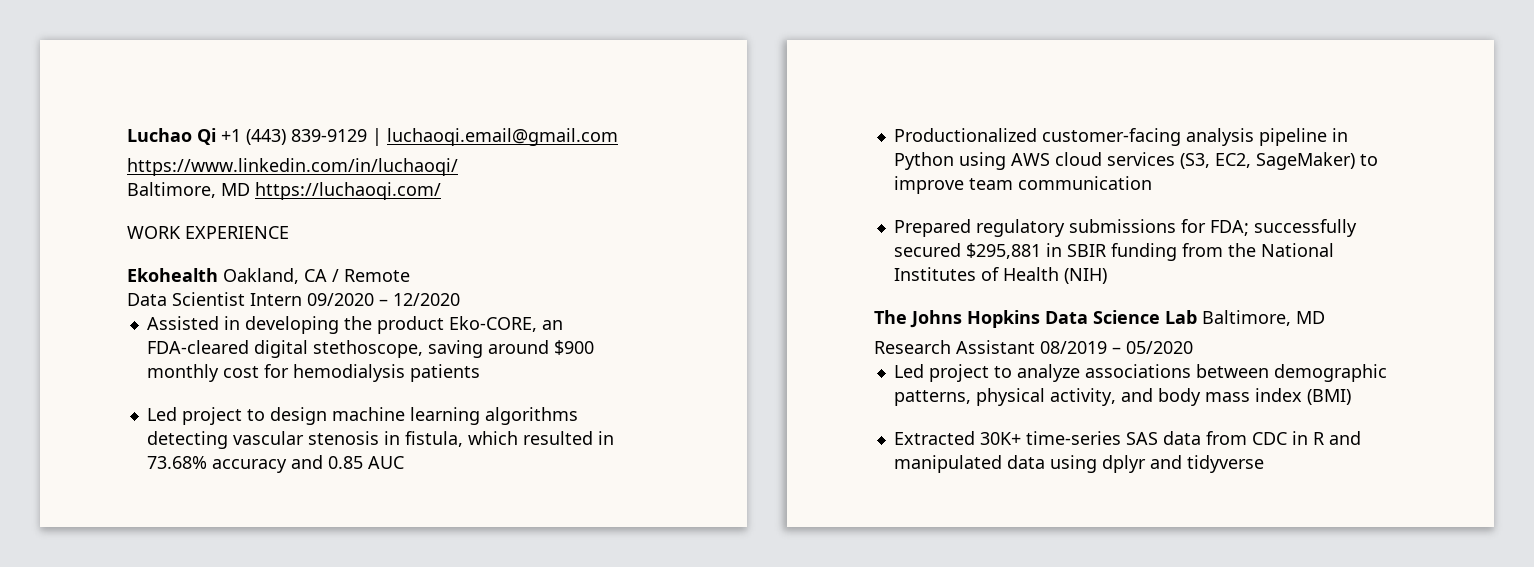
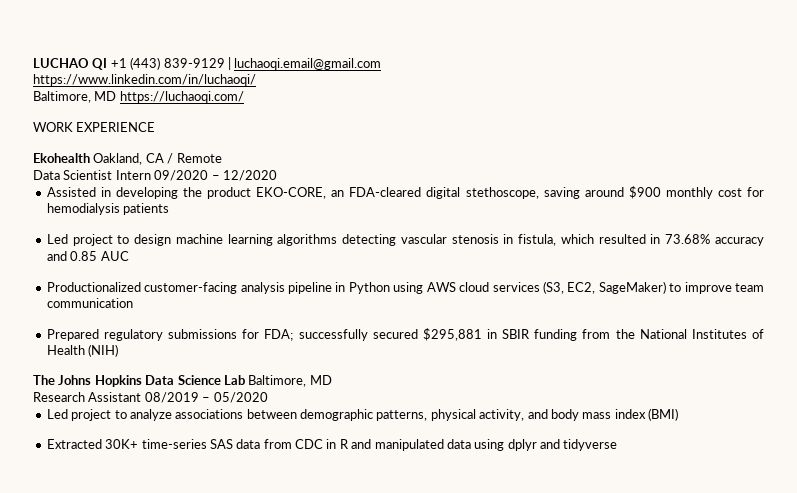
- Luchao Qi +1 (443) 839-9129 | luchaoqi.email@gmail.com
+ LUCHAO QI +1 (443) 839-9129 | luchaoqi.email@gmail.com
- Assisted in developing the product Eko-CORE, an FDA-cleared digital stethoscope, saving around $900 monthly cost for hemodialysis patients
+ Assisted in developing the product EKO-CORE, an FDA-cleared digital stethoscope, saving around $900 monthly cost for hemodialysis patients

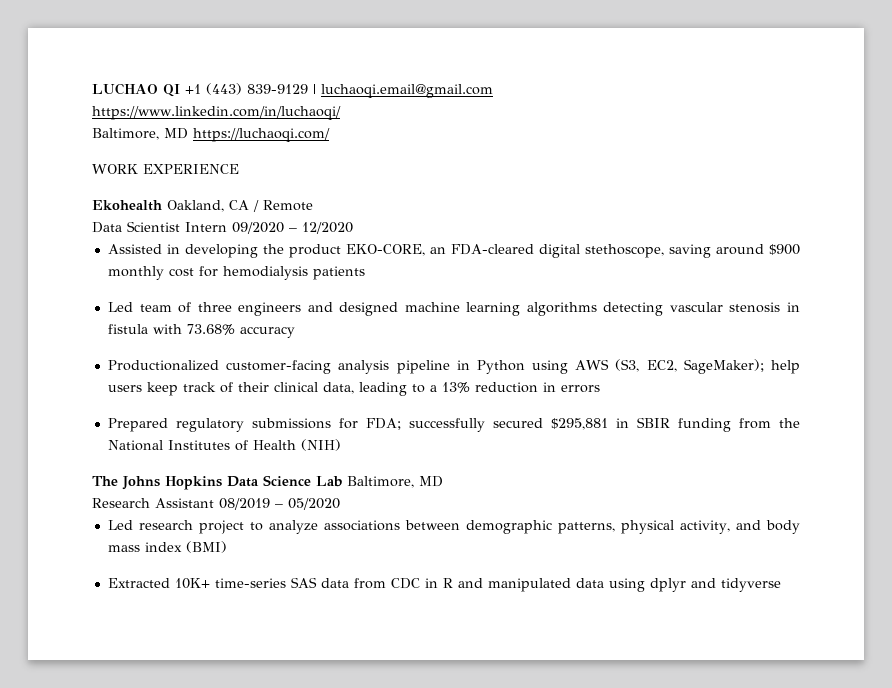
- Led project to design machine learning algorithms detecting vascular stenosis in fistula, which resulted in 73.68% accuracy and 0.85 AUC
+ Led team of three engineers and designed machine learning algorithms detecting vascular stenosis in fistula with 73.68% accuracy
- Productionalized customer-facing analysis pipeline in Python using AWS cloud services (S3, EC2, SageMaker) to improve team communication
+ Productionalized customer-facing analysis pipeline in Python using AWS (S3, EC2, SageMaker); help users keep track of their clinical data, leading to a 13% reduction in errors
- Led project to analyze associations between demographic patterns, physical activity, and body mass index (BMI)
+ Led research project to analyze associations between demographic patterns, physical activity, and body mass index (BMI)
- Extracted 30K+ time-series SAS data from CDC in R and manipulated data using dplyr and tidyverse
+ Extracted 10K+ time-series SAS data from CDC in R and manipulated data using dplyr and tidyverse

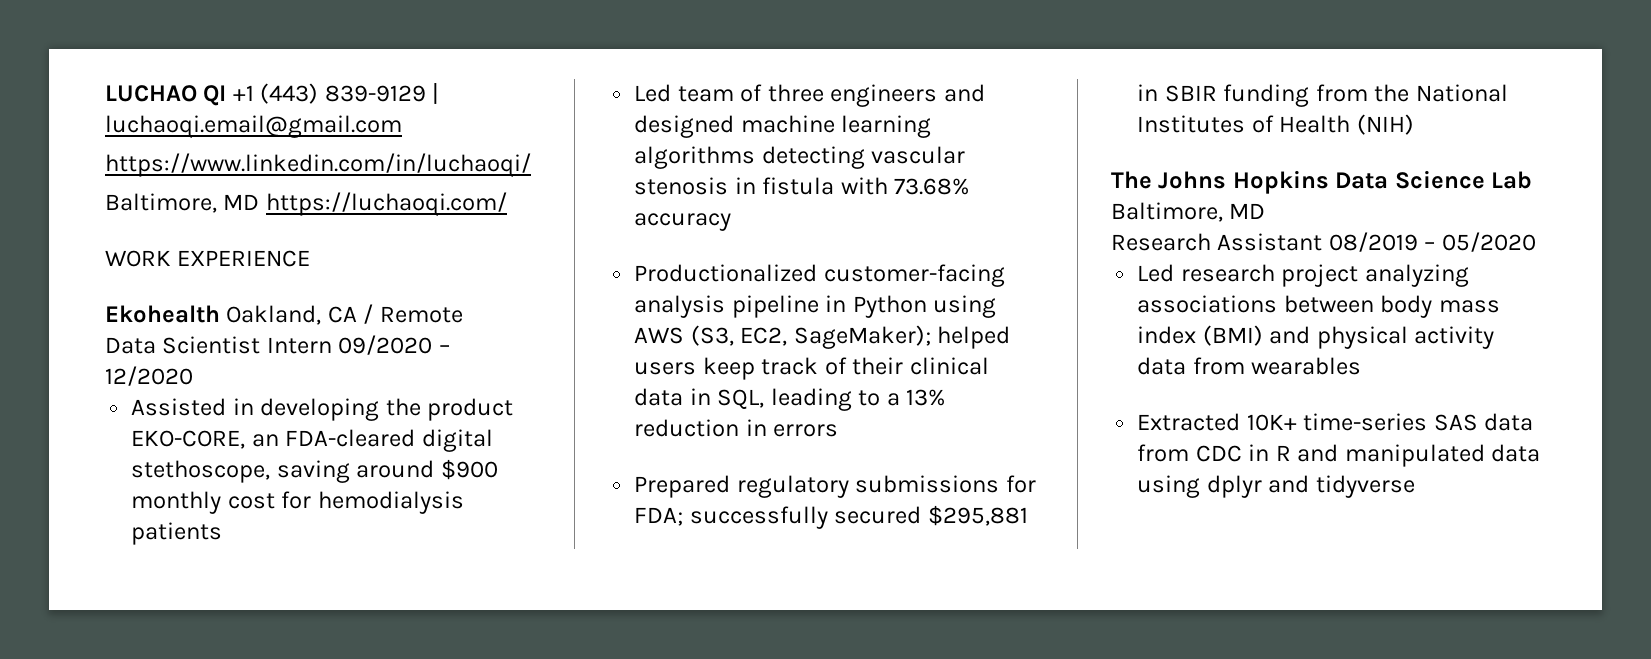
- Productionalized customer-facing analysis pipeline in Python using AWS (S3, EC2, SageMaker); help users keep track of their clinical data, leading to a 13% reduction in errors
+ Productionalized customer-facing analysis pipeline in Python using AWS (S3, EC2, SageMaker); helped users keep track of their clinical data in SQL, leading to a 13% reduction in errors
- Led research project to analyze associations between demographic patterns, physical activity, and body mass index (BMI)
+ Led research project analyzing associations between body mass index (BMI) and physical activity data from wearables

